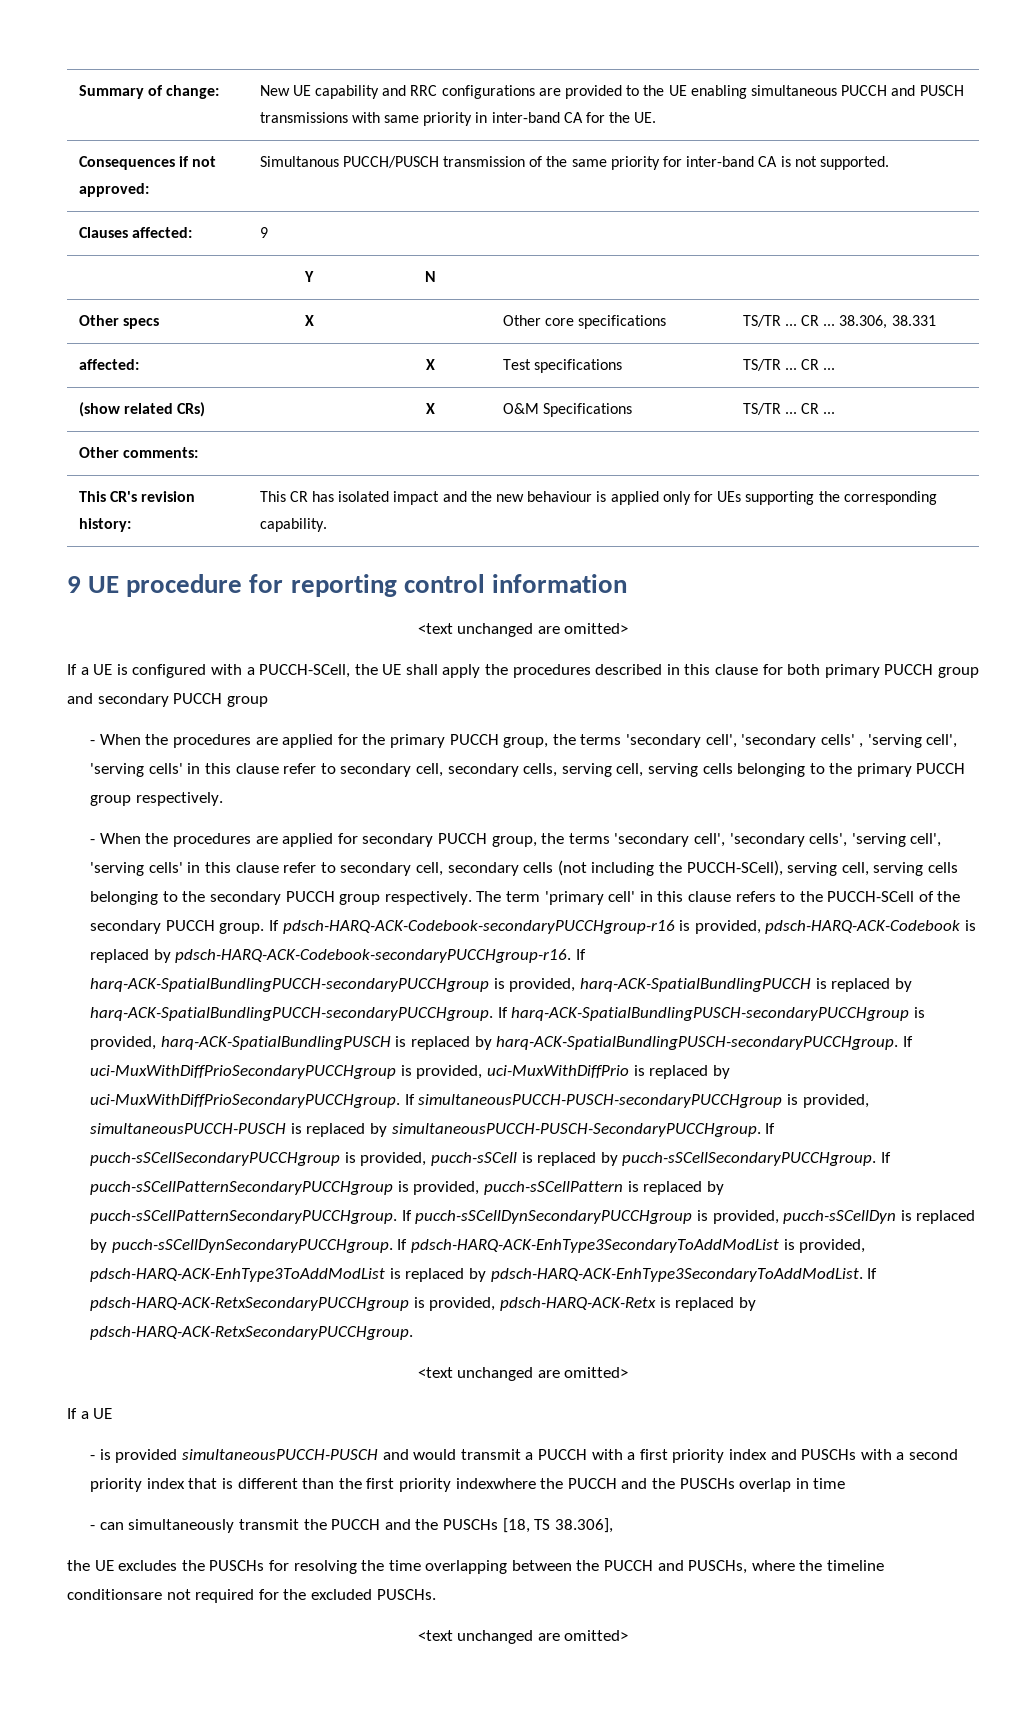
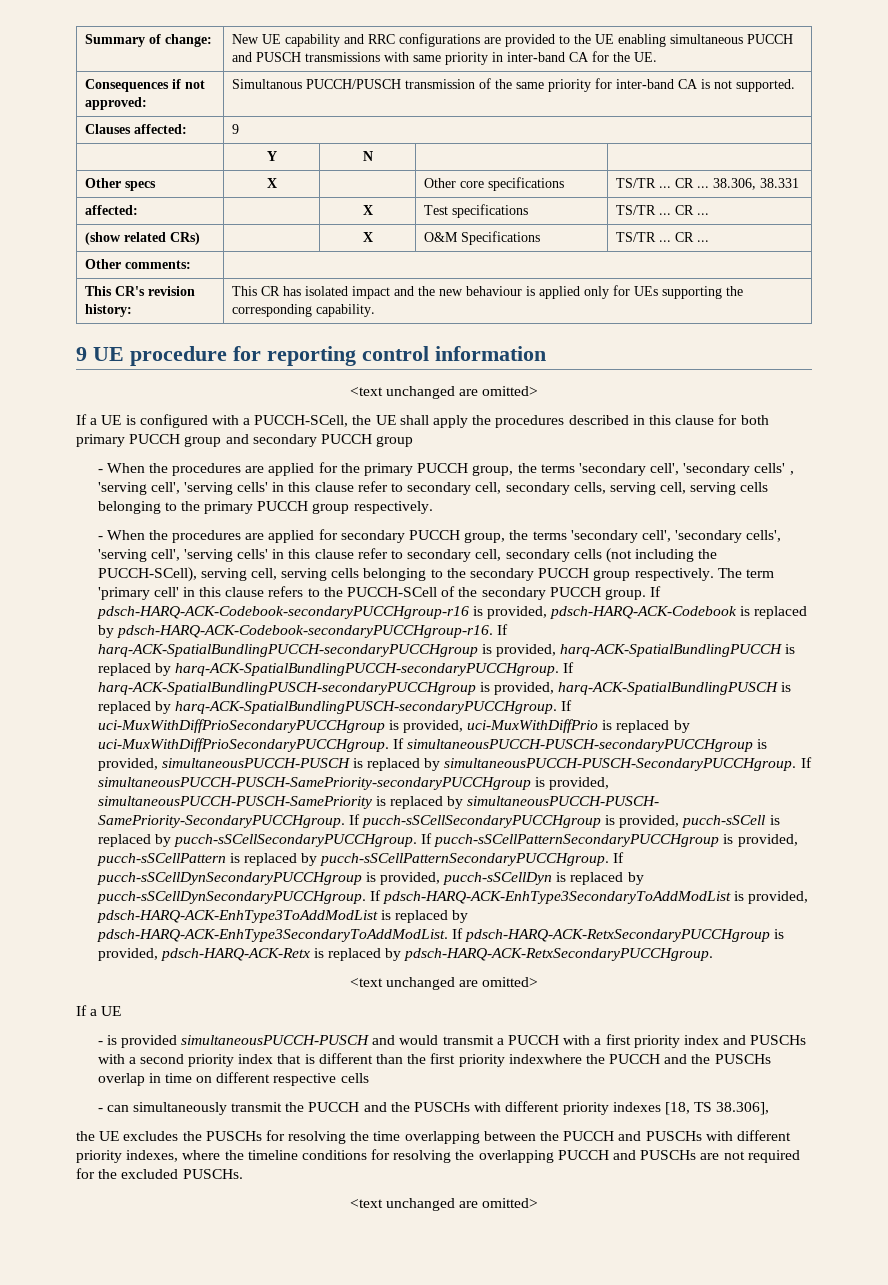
- If pucch-sSCellSecondaryPUCCHgroup is provided, pucch-sSCell is replaced by pucch-sSCellSecondaryPUCCHgroup.
+ If simultaneousPUCCH-PUSCH-SamePriority-secondaryPUCCHgroup is provided, simultaneousPUCCH-PUSCH-SamePriority is replaced by simultaneousPUCCH-PUSCH- SamePriority-SecondaryPUCCHgroup. If pucch-sSCellSecondaryPUCCHgroup is provided, pucch-sSCell is replaced by pucch-sSCellSecondaryPUCCHgroup.
- - is provided simultaneousPUCCH-PUSCH and would transmit a PUCCH with a first priority index and PUSCHs with a second priority index that is different than the first priority indexwhere the PUCCH and the PUSCHs overlap in time
+ - is provided simultaneousPUCCH-PUSCH and would transmit a PUCCH with a first priority index and PUSCHs with a second priority index that is different than the first priority indexwhere the PUCCH and the PUSCHs overlap in time on different respective cells
- - can simultaneously transmit the PUCCH and the PUSCHs [18, TS 38.306],
+ - can simultaneously transmit the PUCCH and the PUSCHs with different priority indexes [18, TS 38.306],
- the UE excludes the PUSCHs for resolving the time overlapping between the PUCCH and PUSCHs, where the timeline conditionsare not required for the excluded PUSCHs.
+ the UE excludes the PUSCHs for resolving the time overlapping between the PUCCH and PUSCHs with different priority indexes, where the timeline conditions for resolving the overlapping PUCCH and PUSCHs are not required for the excluded PUSCHs.

